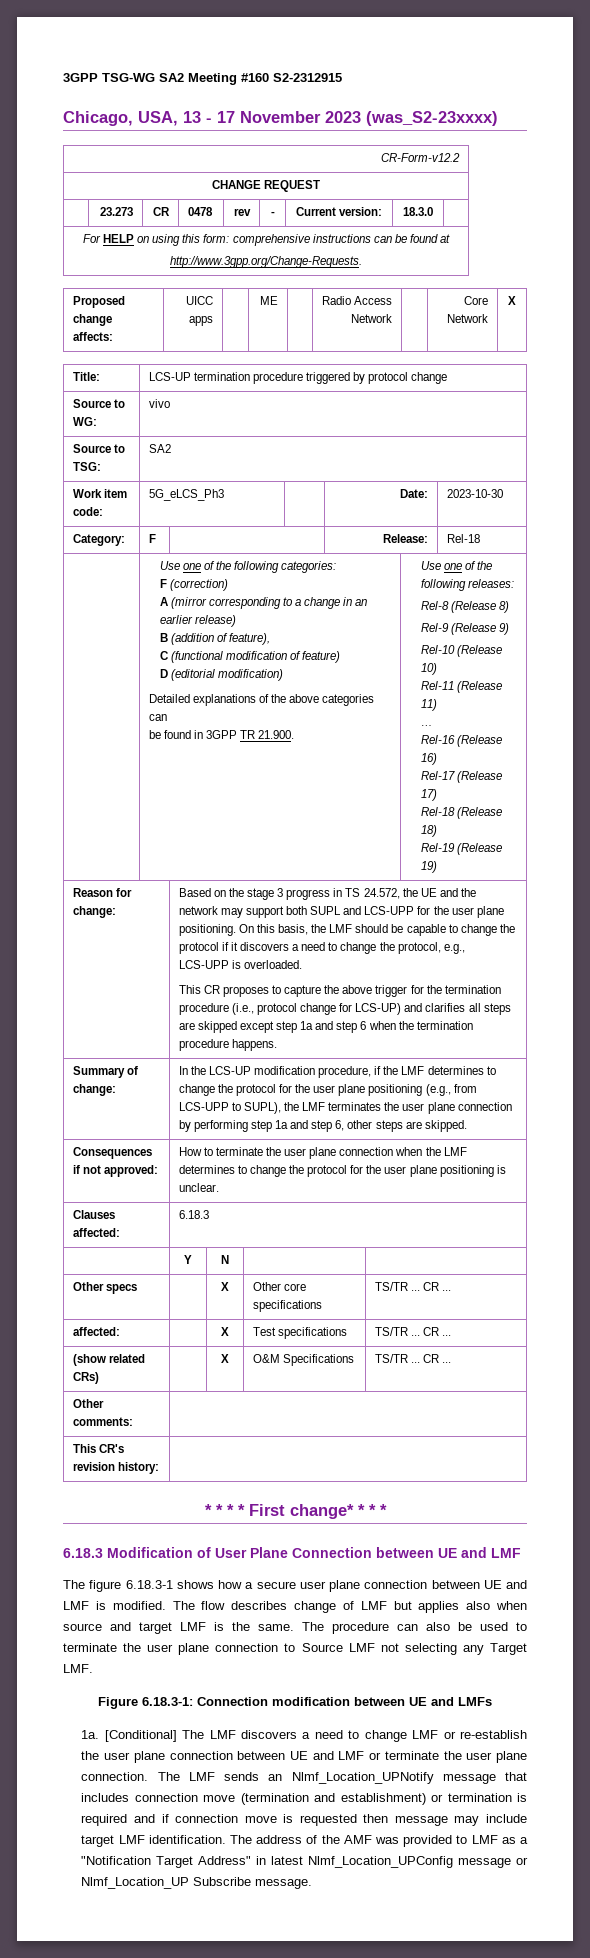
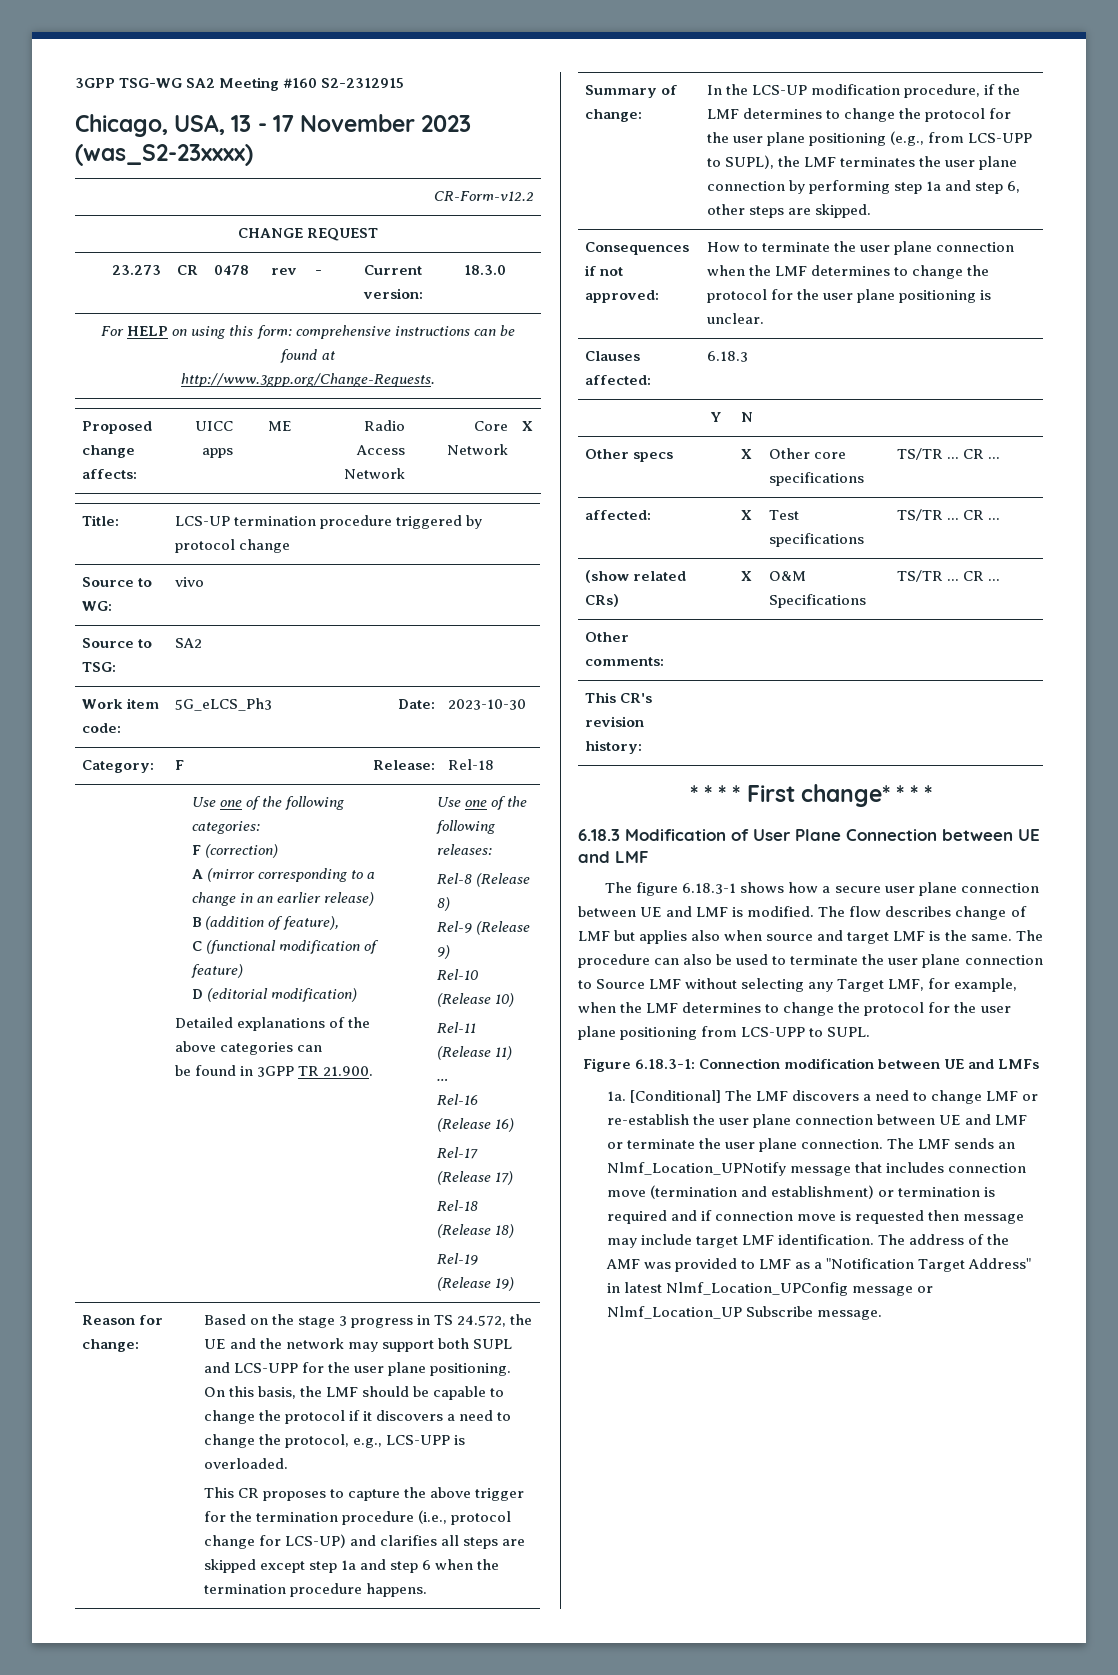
- The procedure can also be used to terminate the user plane connection to Source LMF not selecting any Target LMF.
+ The procedure can also be used to terminate the user plane connection to Source LMF without selecting any Target LMF, for example, when the LMF determines to change the protocol for the user plane positioning from LCS-UPP to SUPL.

